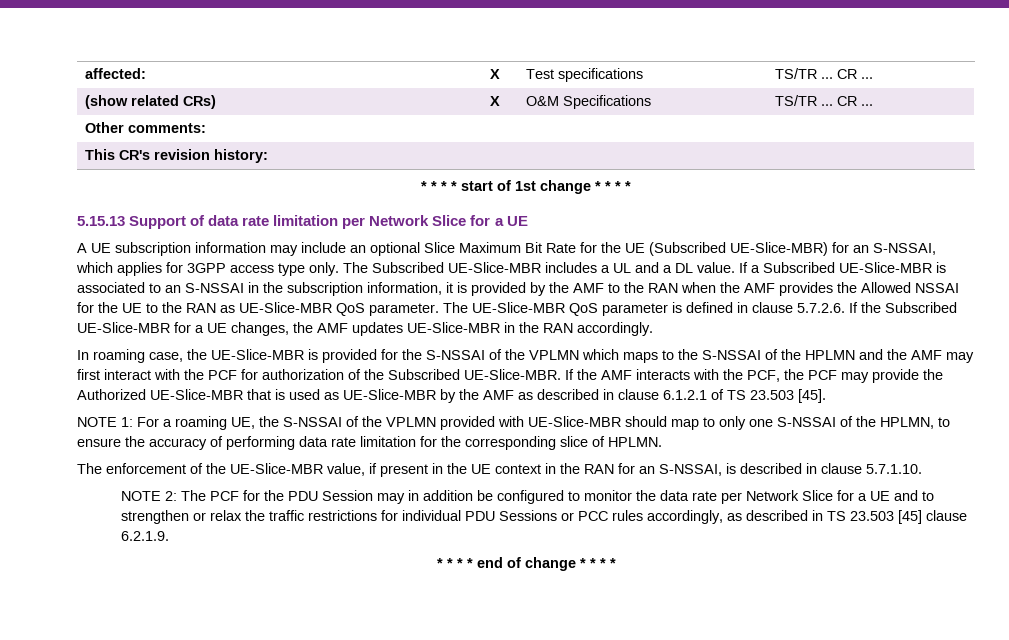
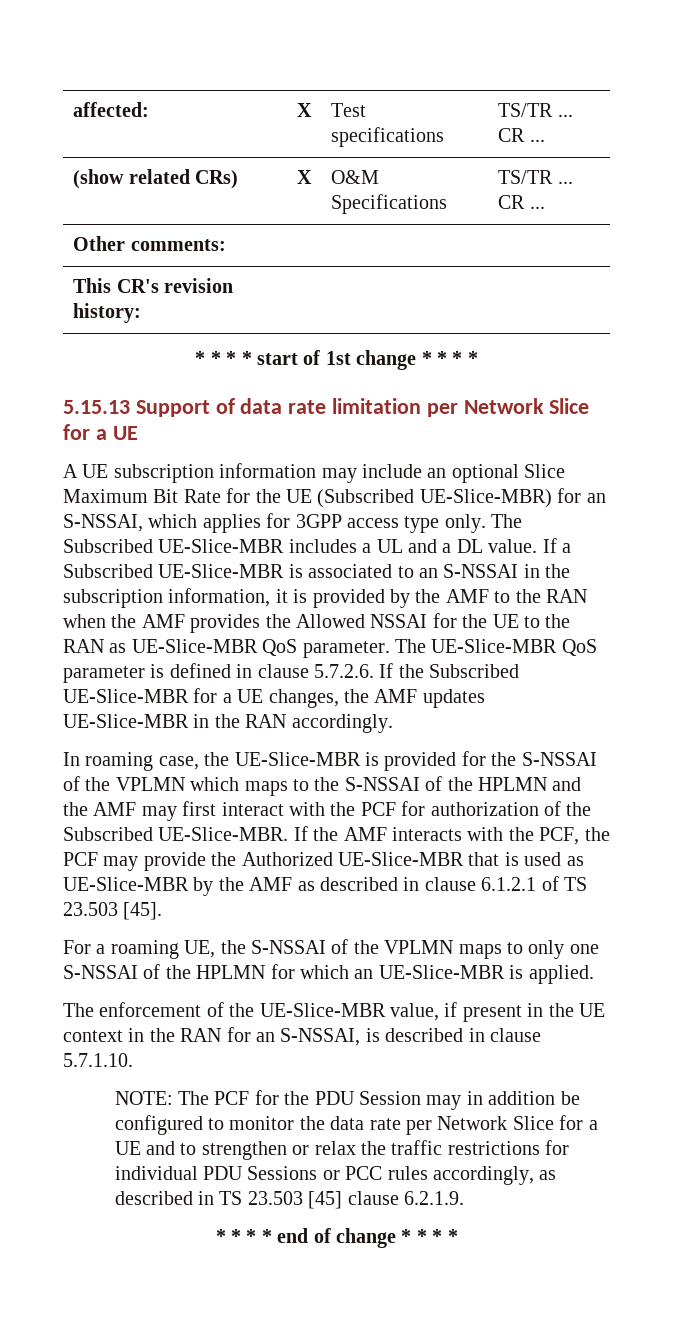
- NOTE 1: For a roaming UE, the S-NSSAI of the VPLMN provided with UE-Slice-MBR should map to only one S-NSSAI of the HPLMN, to ensure the accuracy of performing data rate limitation for the corresponding slice of HPLMN.
+ For a roaming UE, the S-NSSAI of the VPLMN maps to only one S-NSSAI of the HPLMN for which an UE-Slice-MBR is applied.
- NOTE 2: The PCF for the PDU Session may in addition be configured to monitor the data rate per Network Slice for a UE and to strengthen or relax the traffic restrictions for individual PDU Sessions or PCC rules accordingly, as described in TS 23.503 [45] clause 6.2.1.9.
+ NOTE: The PCF for the PDU Session may in addition be configured to monitor the data rate per Network Slice for a UE and to strengthen or relax the traffic restrictions for individual PDU Sessions or PCC rules accordingly, as described in TS 23.503 [45] clause 6.2.1.9.

